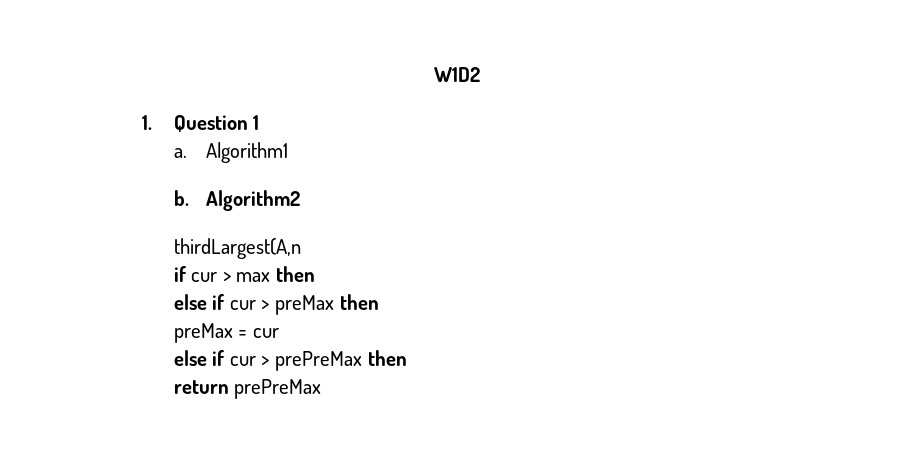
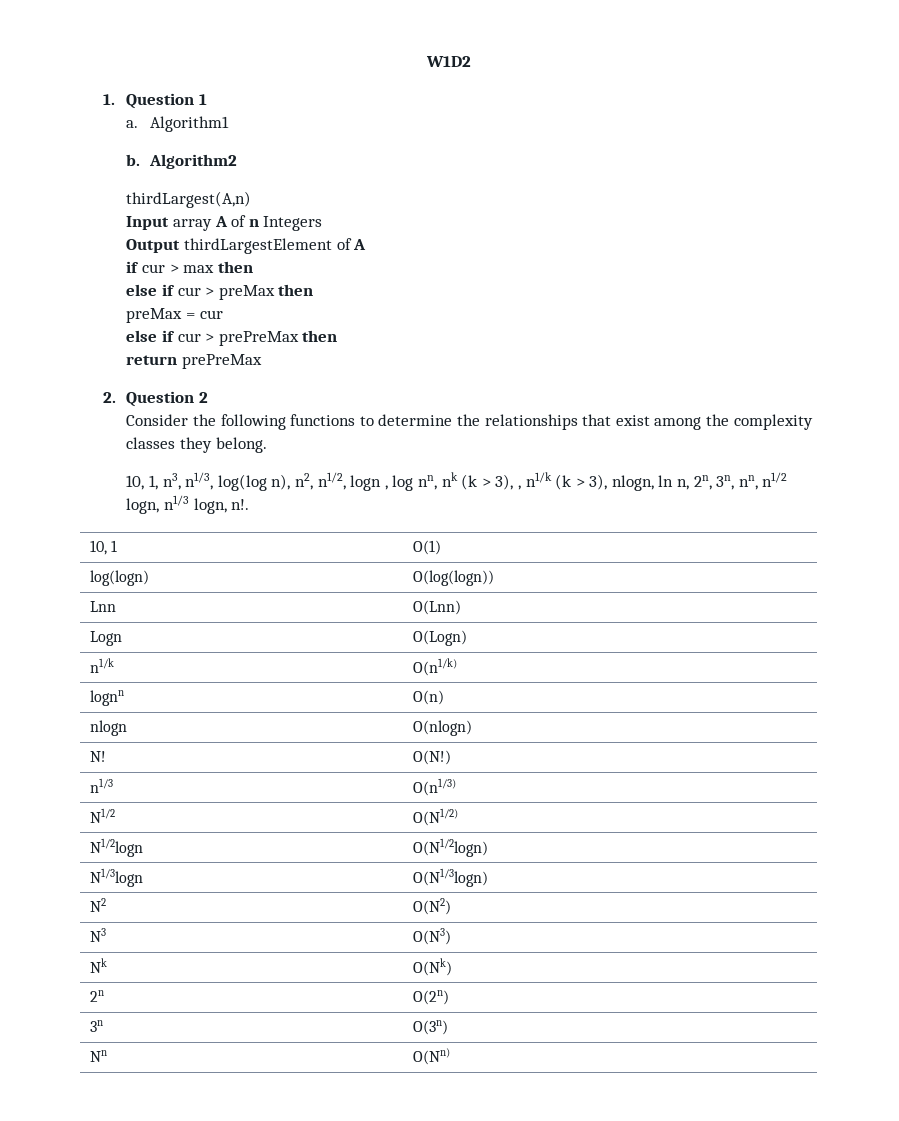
- thirdLargest(A,n
+ thirdLargest(A,n)
+ Input array A of n Integers
+ Output thirdLargestElement of A
+ 2. Question 2
+ Consider the following functions to determine the relationships that exist among the complexity classes they belong.
+ 10, 1, n3, n1/3, log(log n), n2, n1/2, logn , log nn, nk (k > 3), , n1/k (k > 3), nlogn, ln n, 2n, 3n, nn, n1/2 logn, n1/3 logn, n!.
+ 10, 1 | O(1)
+ log(logn) | O(log(logn))
+ Lnn | O(Lnn)
+ Logn | O(Logn)
+ n1/k | O(n1/k)
+ lognn | O(n)
+ nlogn | O(nlogn)
+ N! | O(N!)
+ n1/3 | O(n1/3)
+ N1/2 | O(N1/2)
+ N1/2logn | O(N1/2logn)
+ N1/3logn | O(N1/3logn)
+ N2 | O(N2)
+ N3 | O(N3)
+ Nk | O(Nk)
+ 2n | O(2n)
+ 3n | O(3n)
+ Nn | O(Nn)

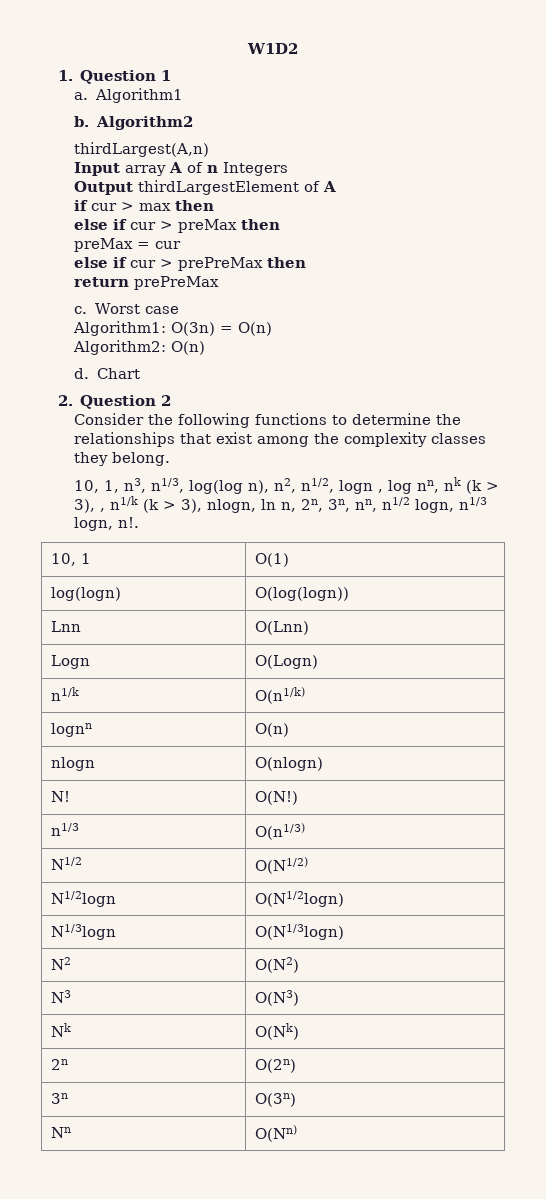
+ c. Worst case
+ Algorithm1: O(3n) = O(n)
+ Algorithm2: O(n)
+ d. Chart

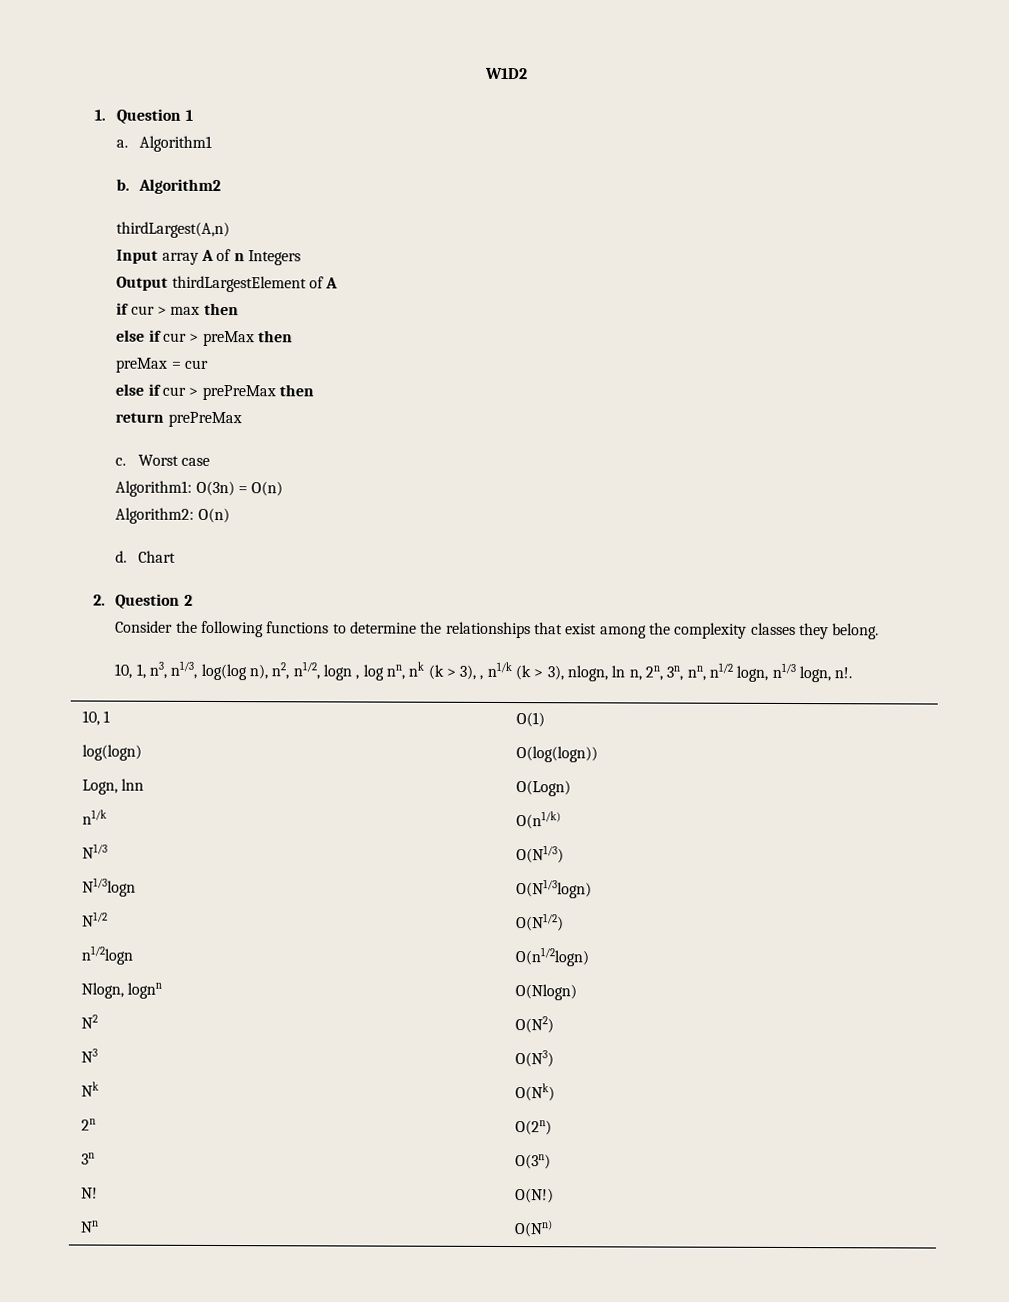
- Lnn | O(Lnn)
- Logn | O(Logn)
+ Logn, lnn | O(Logn)
- lognn | O(n)
- nlogn | O(nlogn)
- N! | O(N!)
- n1/3 | O(n1/3)
+ N1/3 | O(N1/3)
+ N1/3logn | O(N1/3logn)
  N1/2 | O(N1/2)
- N1/2logn | O(N1/2logn)
- N1/3logn | O(N1/3logn)
+ n1/2logn | O(n1/2logn)
+ Nlogn, lognn | O(Nlogn)
+ N! | O(N!)

